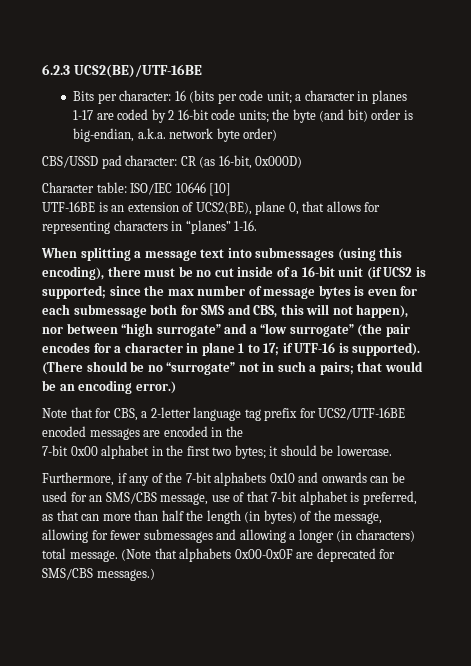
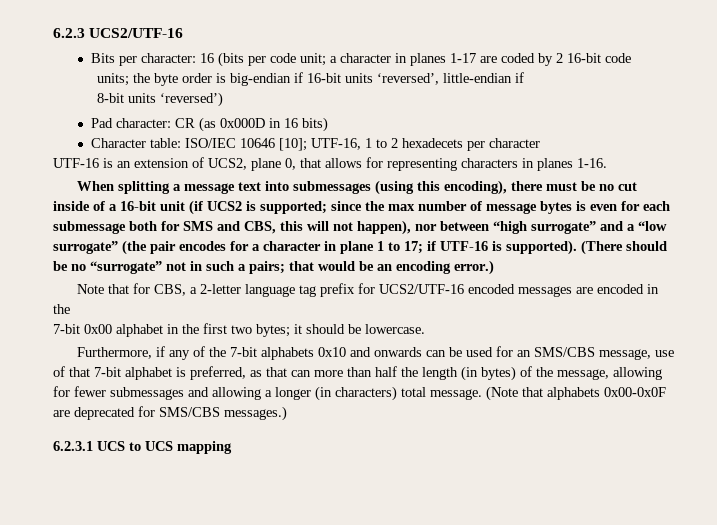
- 6.2.3 UCS2(BE)/UTF-16BE
+ 6.2.3 UCS2/UTF-16
- Bits per character: 16 (bits per code unit; a character in planes 1-17 are coded by 2 16-bit code units; the byte (and bit) order is big-endian, a.k.a. network byte order)
- CBS/USSD pad character: CR (as 16-bit, 0x000D)
- Character table: ISO/IEC 10646 [10]
- UTF-16BE is an extension of UCS2(BE), plane 0, that allows for representing characters in “planes” 1-16.
+ Bits per character: 16 (bits per code unit; a character in planes 1-17 are coded by 2 16-bit code
+ units; the byte order is big-endian if 16-bit units ‘reversed’, little-endian if
+ 8-bit units ‘reversed’)
+ Pad character: CR (as 0x000D in 16 bits)
+ Character table: ISO/IEC 10646 [10]; UTF-16, 1 to 2 hexadecets per character
+ UTF-16 is an extension of UCS2, plane 0, that allows for representing characters in planes 1-16.
- Note that for CBS, a 2-letter language tag prefix for UCS2/UTF-16BE encoded messages are encoded in the
+ Note that for CBS, a 2-letter language tag prefix for UCS2/UTF-16 encoded messages are encoded in the
+ 6.2.3.1 UCS to UCS mapping

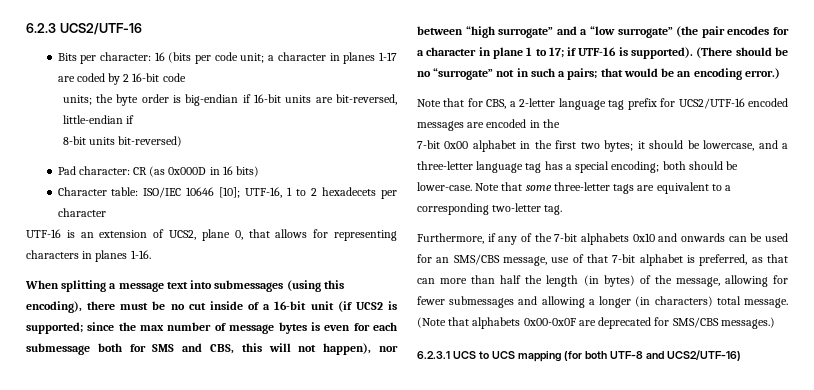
- units; the byte order is big-endian if 16-bit units ‘reversed’, little-endian if
+ units; the byte order is big-endian if 16-bit units are bit-reversed, little-endian if
- 8-bit units ‘reversed’)
+ 8-bit units bit-reversed)
- 7-bit 0x00 alphabet in the first two bytes; it should be lowercase.
+ 7-bit 0x00 alphabet in the first two bytes; it should be lowercase, and a three-letter language tag has a special encoding; both should be lower-case. Note that some three-letter tags are equivalent to a corresponding two-letter tag.
- 6.2.3.1 UCS to UCS mapping
+ 6.2.3.1 UCS to UCS mapping (for both UTF-8 and UCS2/UTF-16)

